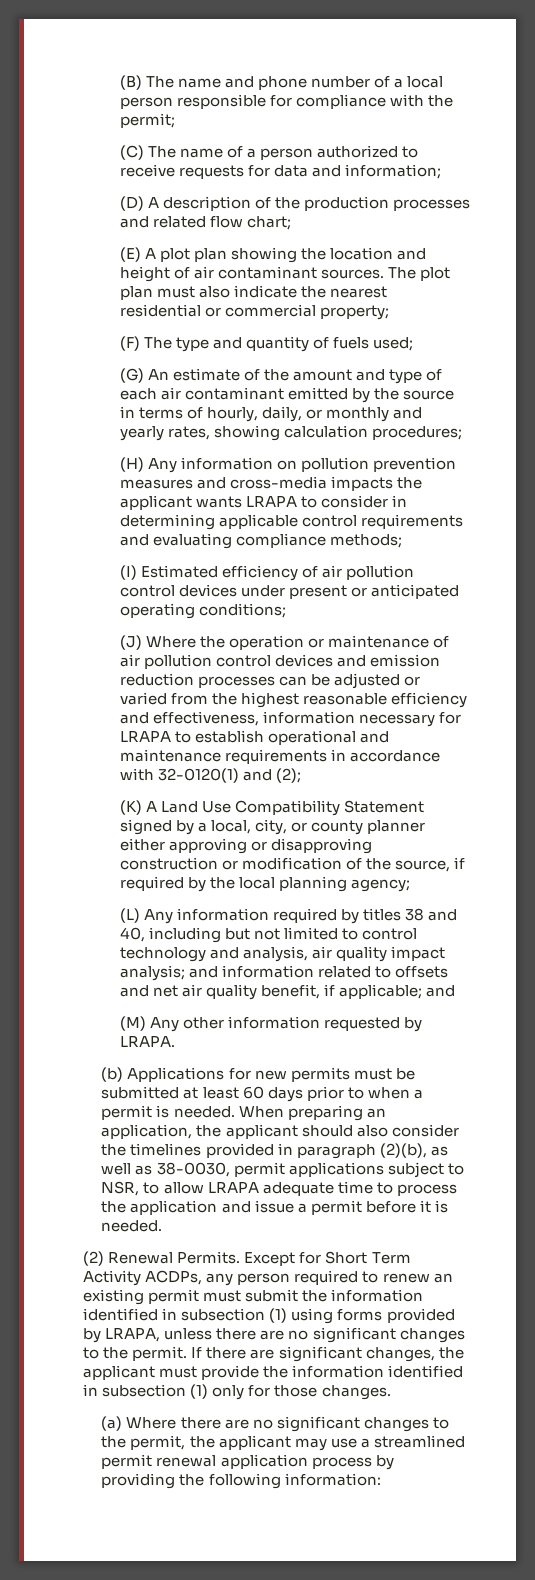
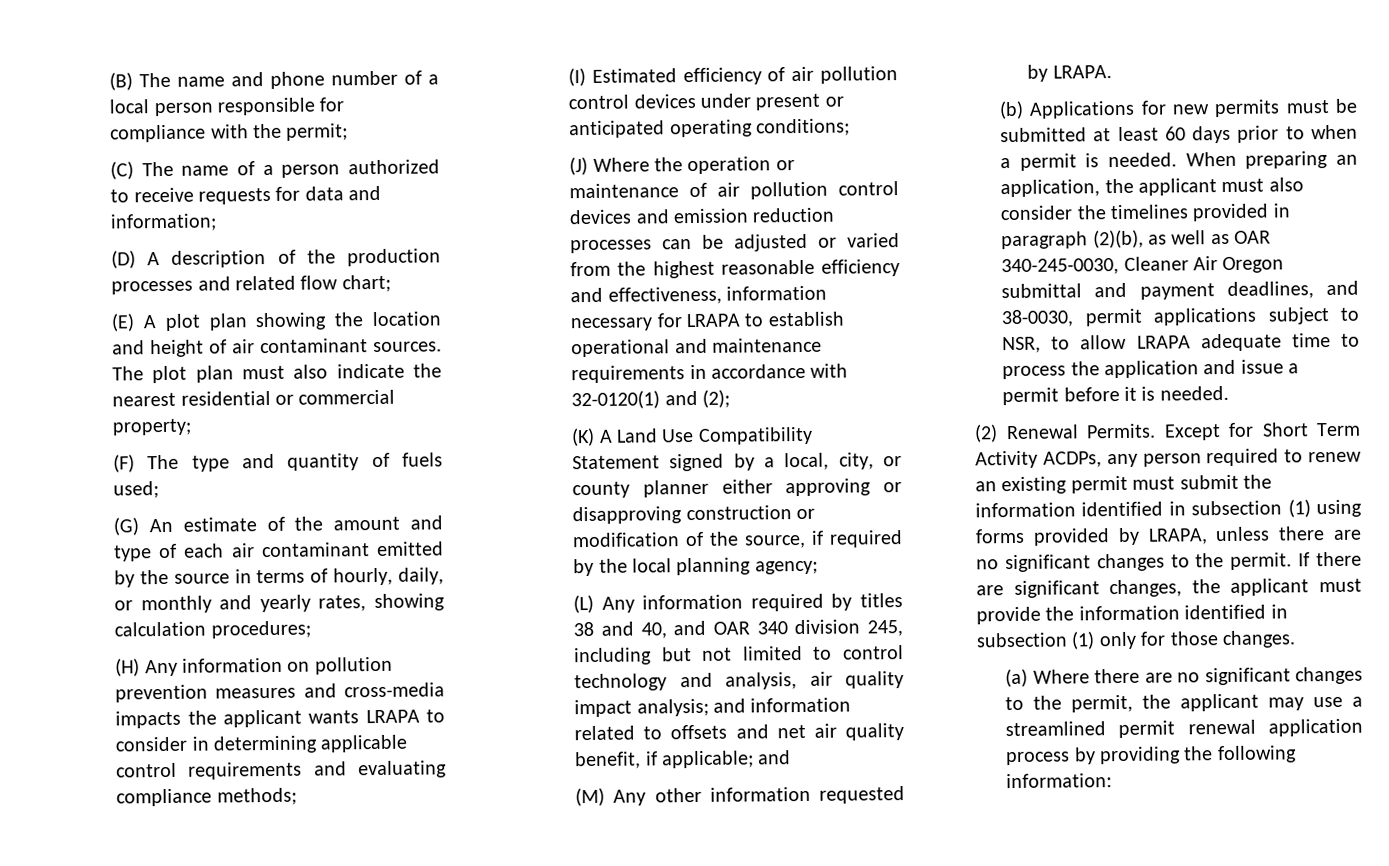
- (L) Any information required by titles 38 and 40, including but not limited to control technology and analysis, air quality impact analysis; and information related to offsets and net air quality benefit, if applicable; and
+ (L) Any information required by titles 38 and 40, and OAR 340 division 245, including but not limited to control technology and analysis, air quality impact analysis; and information related to offsets and net air quality benefit, if applicable; and
- When preparing an application, the applicant should also consider the timelines provided in paragraph (2)(b), as well as 38-0030, permit applications subject to NSR, to allow LRAPA adequate time to process the application and issue a permit before it is needed.
+ When preparing an application, the applicant must also consider the timelines provided in paragraph (2)(b), as well as OAR 340-245-0030, Cleaner Air Oregon submittal and payment deadlines, and 38-0030, permit applications subject to NSR, to allow LRAPA adequate time to process the application and issue a permit before it is needed.

